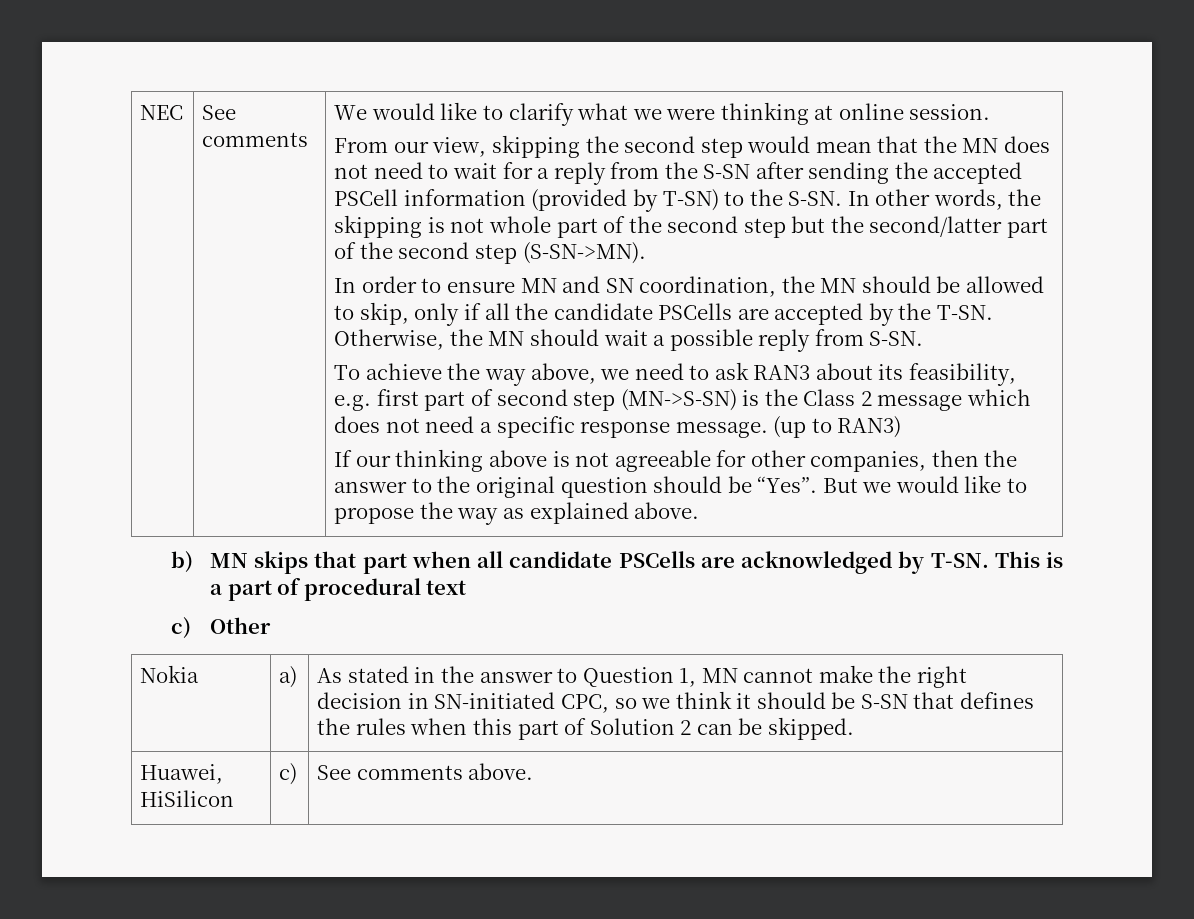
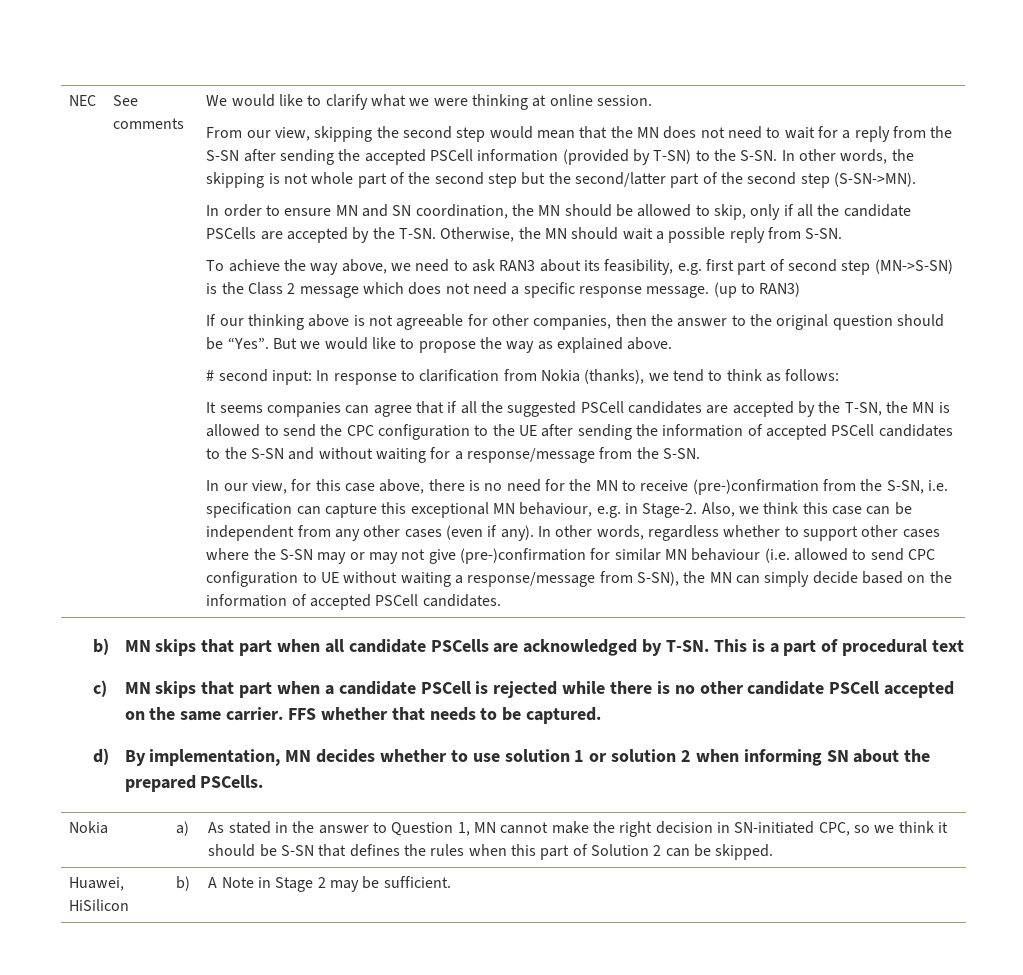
+ # second input: In response to clarification from Nokia (thanks), we tend to think as follows:
+ It seems companies can agree that if all the suggested PSCell candidates are accepted by the T-SN, the MN is allowed to send the CPC configuration to the UE after sending the information of accepted PSCell candidates to the S-SN and without waiting for a response/message from the S-SN.
+ In our view, for this case above, there is no need for the MN to receive (pre-)confirmation from the S-SN, i.e. specification can capture this exceptional MN behaviour, e.g. in Stage-2. Also, we think this case can be independent from any other cases (even if any). In other words, regardless whether to support other cases where the S-SN may or may not give (pre-)confirmation for similar MN behaviour (i.e. allowed to send CPC configuration to UE without waiting a response/message from S-SN), the MN can simply decide based on the information of accepted PSCell candidates.
- c) Other
+ c) MN skips that part when a candidate PSCell is rejected while there is no other candidate PSCell accepted on the same carrier. FFS whether that needs to be captured.
+ d) By implementation, MN decides whether to use solution 1 or solution 2 when informing SN about the prepared PSCells.
- Huawei, HiSilicon | c) | See comments above.
+ Huawei, HiSilicon | b) | A Note in Stage 2 may be sufficient.

